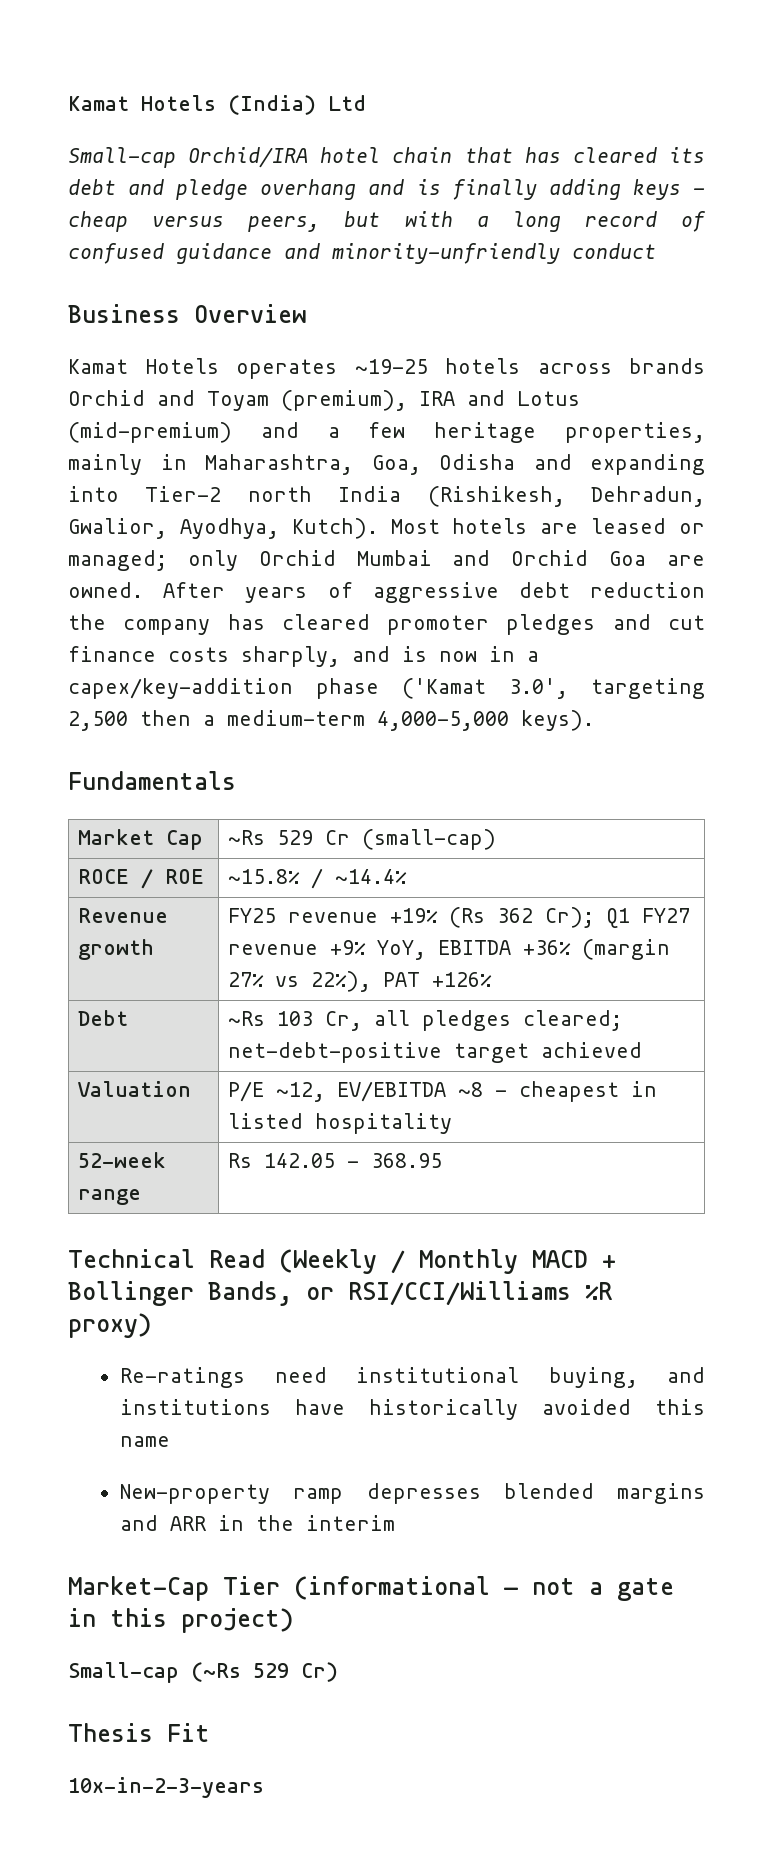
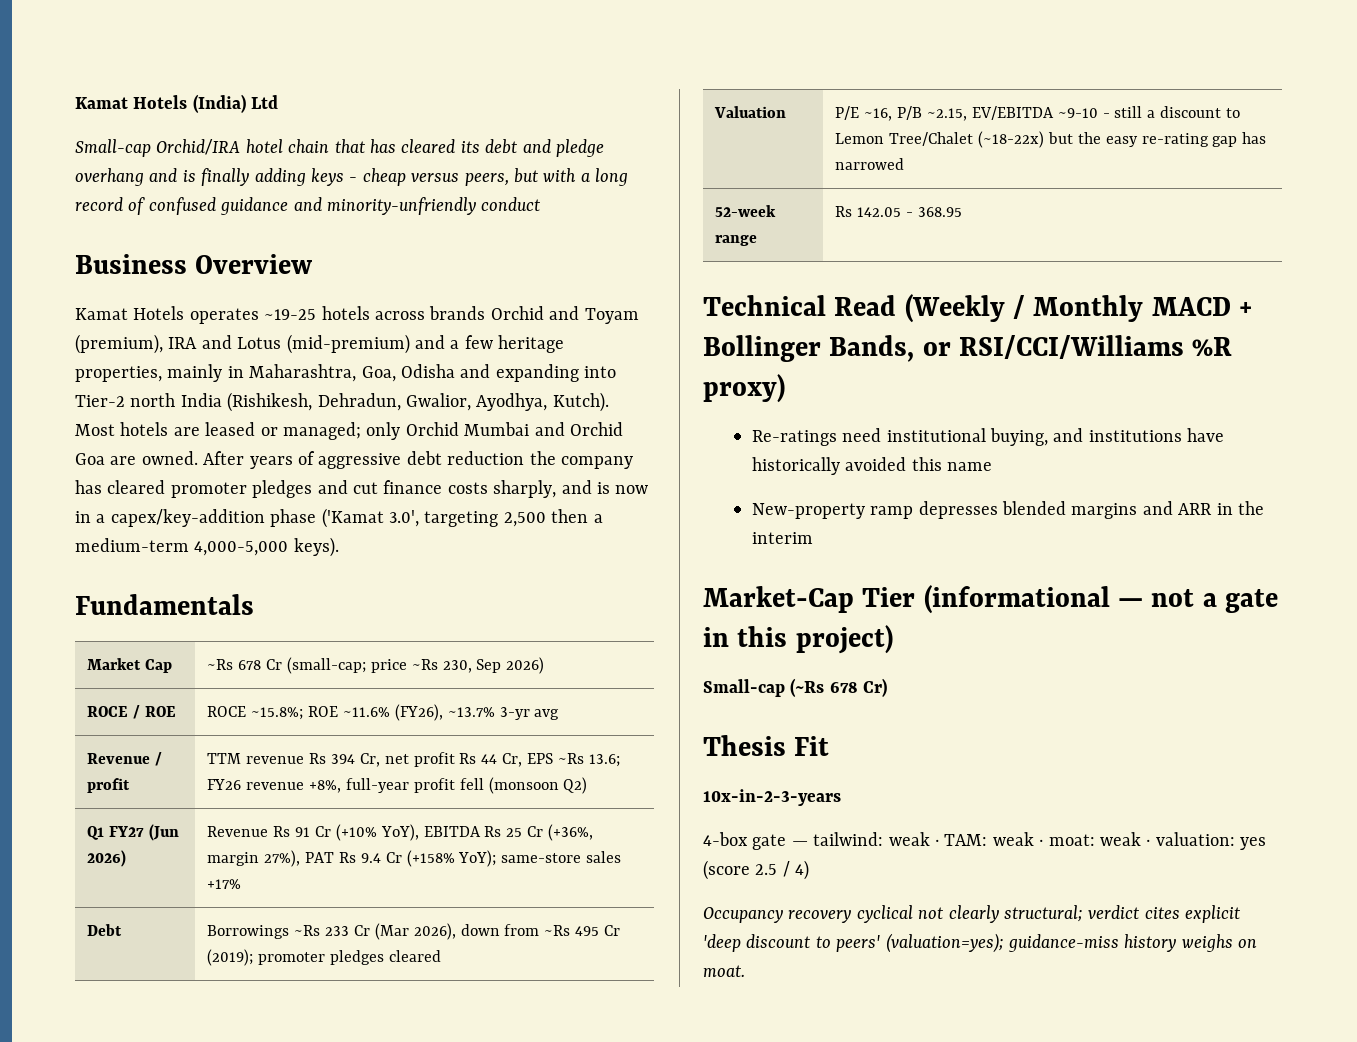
- Market Cap | ~Rs 529 Cr (small-cap)
- ROCE / ROE | ~15.8% / ~14.4%
- Revenue growth | FY25 revenue +19% (Rs 362 Cr); Q1 FY27 revenue +9% YoY, EBITDA +36% (margin 27% vs 22%), PAT +126%
- Debt | ~Rs 103 Cr, all pledges cleared; net-debt-positive target achieved
- Valuation | P/E ~12, EV/EBITDA ~8 - cheapest in listed hospitality
+ Market Cap | ~Rs 678 Cr (small-cap; price ~Rs 230, Sep 2026)
+ ROCE / ROE | ROCE ~15.8%; ROE ~11.6% (FY26), ~13.7% 3-yr avg
+ Revenue / profit | TTM revenue Rs 394 Cr, net profit Rs 44 Cr, EPS ~Rs 13.6; FY26 revenue +8%, full-year profit fell (monsoon Q2)
+ Q1 FY27 (Jun 2026) | Revenue Rs 91 Cr (+10% YoY), EBITDA Rs 25 Cr (+36%, margin 27%), PAT Rs 9.4 Cr (+158% YoY); same-store sales +17%
+ Debt | Borrowings ~Rs 233 Cr (Mar 2026), down from ~Rs 495 Cr (2019); promoter pledges cleared
+ Valuation | P/E ~16, P/B ~2.15, EV/EBITDA ~9-10 - still a discount to Lemon Tree/Chalet (~18-22x) but the easy re-rating gap has narrowed
- Small-cap (~Rs 529 Cr)
+ Small-cap (~Rs 678 Cr)
+ 4-box gate — tailwind: weak · TAM: weak · moat: weak · valuation: yes (score 2.5 / 4)
+ Occupancy recovery cyclical not clearly structural; verdict cites explicit 'deep discount to peers' (valuation=yes); guidance-miss history weighs on moat.

